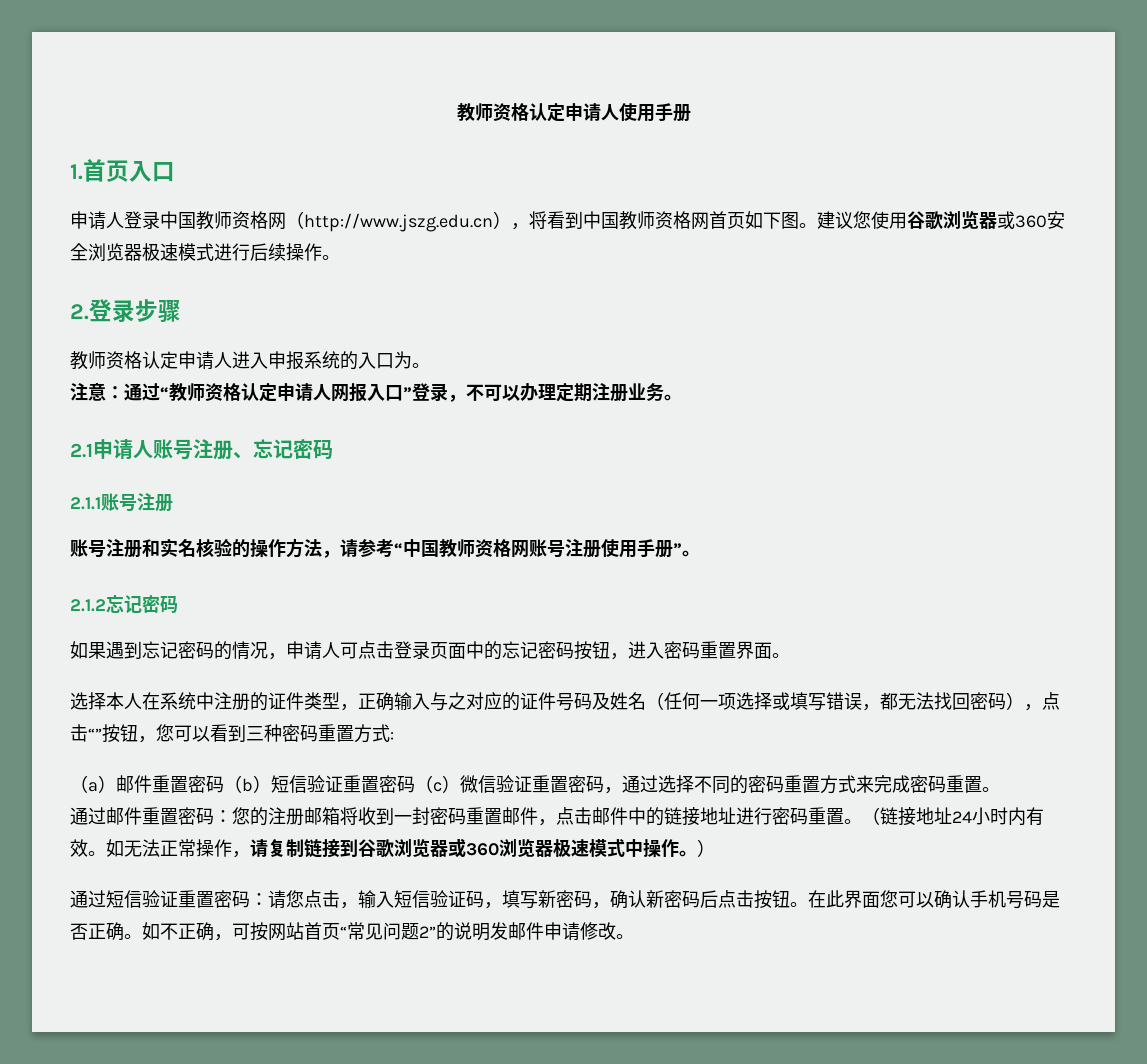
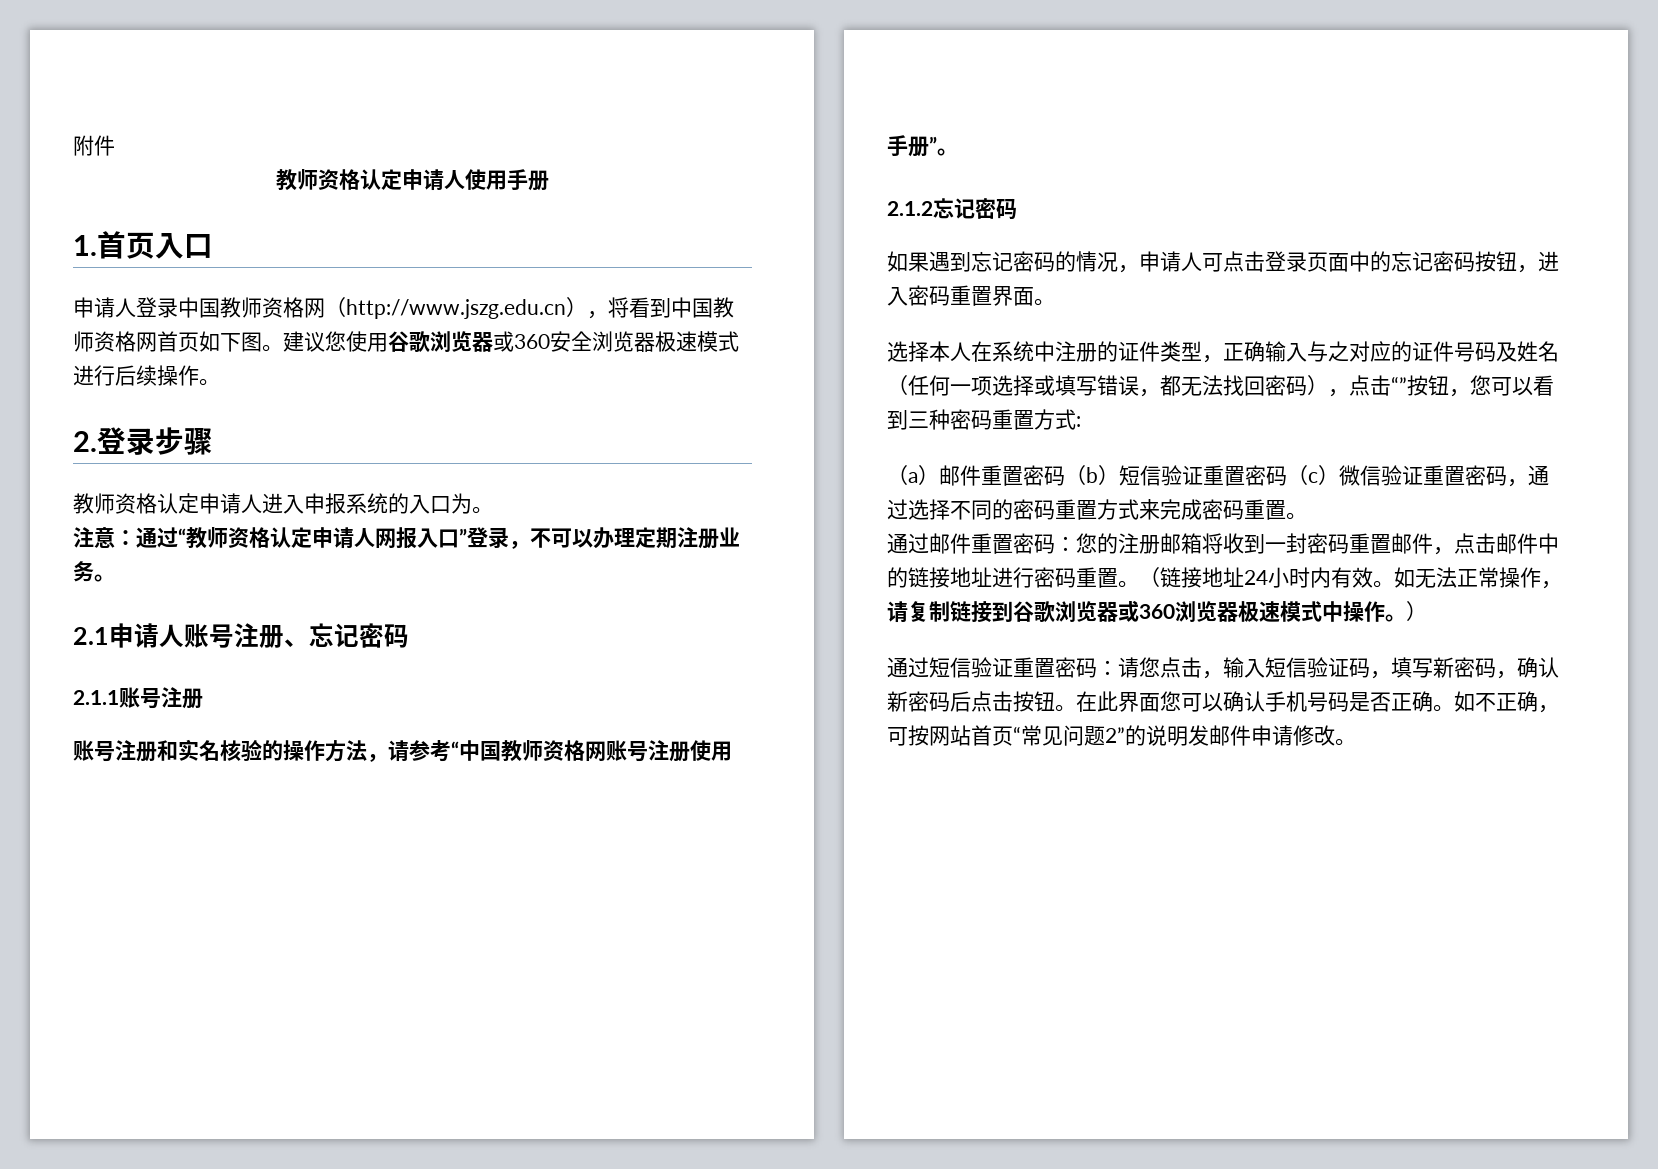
+ 附件

